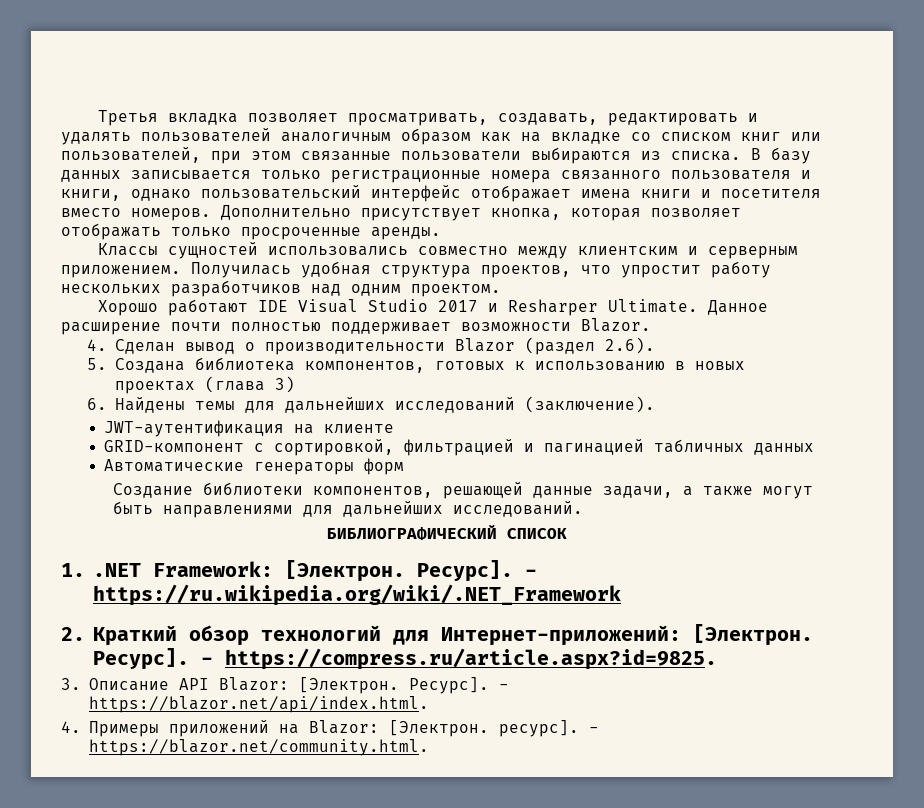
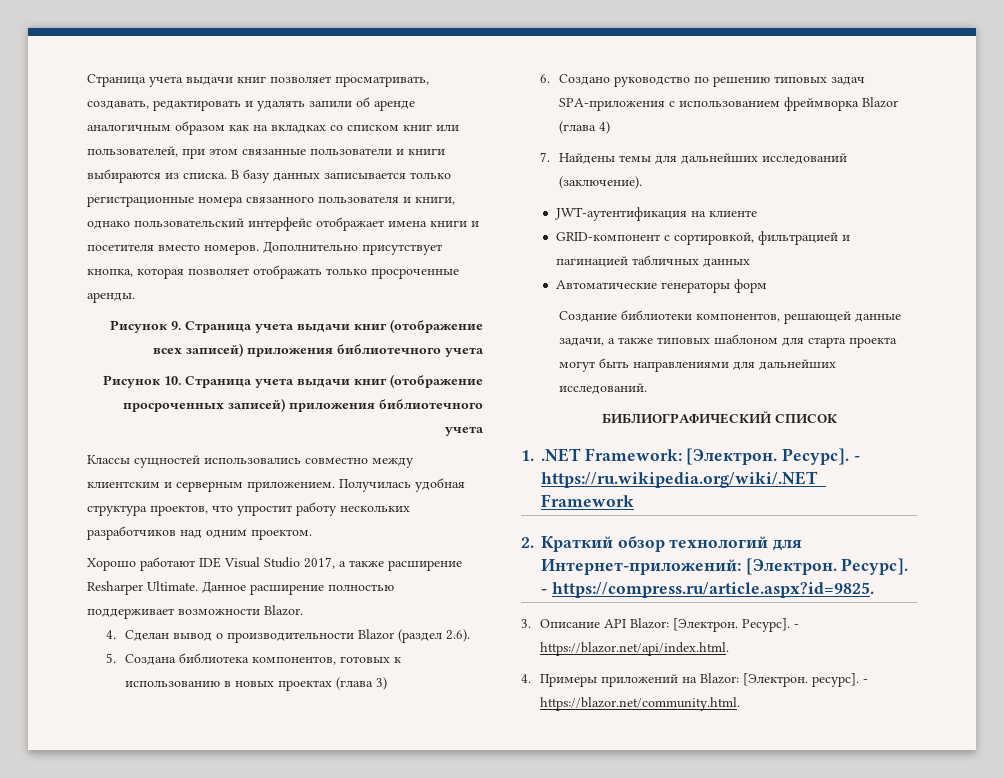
- Третья вкладка позволяет просматривать, создавать, редактировать и удалять пользователей аналогичным образом как на вкладке со списком книг или пользователей, при этом связанные пользователи выбираются из списка.
+ Страница учета выдачи книг позволяет просматривать, создавать, редактировать и удалять запили об аренде аналогичным образом как на вкладках со списком книг или пользователей, при этом связанные пользователи и книги выбираются из списка.
+ Рисунок 9. Страница учета выдачи книг (отображение всех записей) приложения библиотечного учета
+ Рисунок 10. Страница учета выдачи книг (отображение просроченных записей) приложения библиотечного учета
- Хорошо работают IDE Visual Studio 2017 и Resharper Ultimate.
+ Хорошо работают IDE Visual Studio 2017, а также расширение Resharper Ultimate.
- Данное расширение почти полностью поддерживает возможности Blazor.
+ Данное расширение полностью поддерживает возможности Blazor.
- 6. Найдены темы для дальнейших исследований (заключение).
+ 6. Создано руководство по решению типовых задач SPA-приложения с использованием фреймворка Blazor (глава 4)
+ 7. Найдены темы для дальнейших исследований (заключение).
- Создание библиотеки компонентов, решающей данные задачи, а также могут быть направлениями для дальнейших исследований.
+ Создание библиотеки компонентов, решающей данные задачи, а также типовых шаблоном для старта проекта могут быть направлениями для дальнейших исследований.

